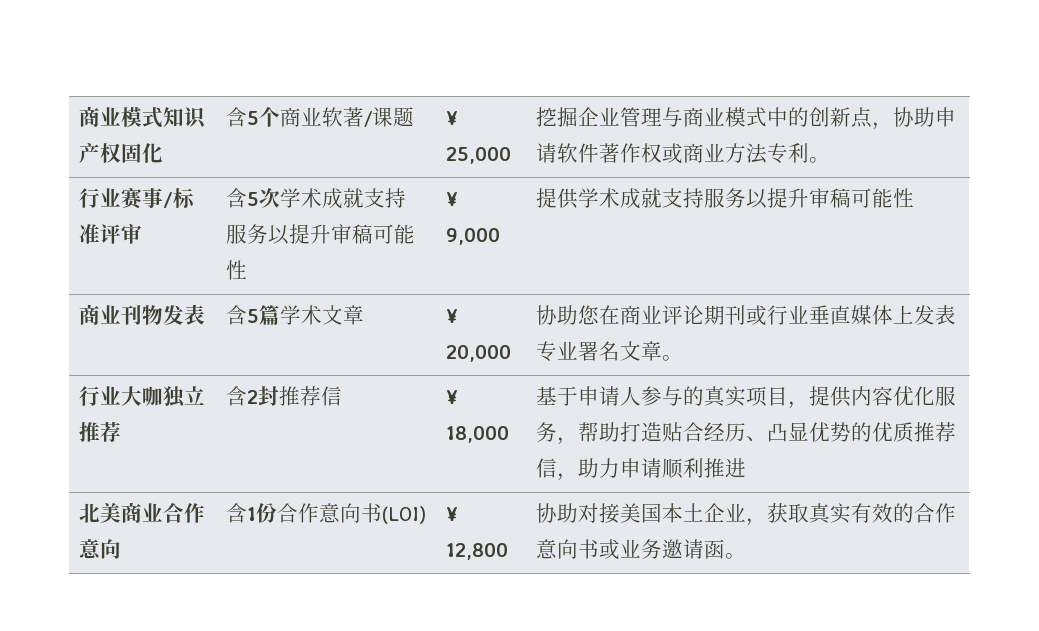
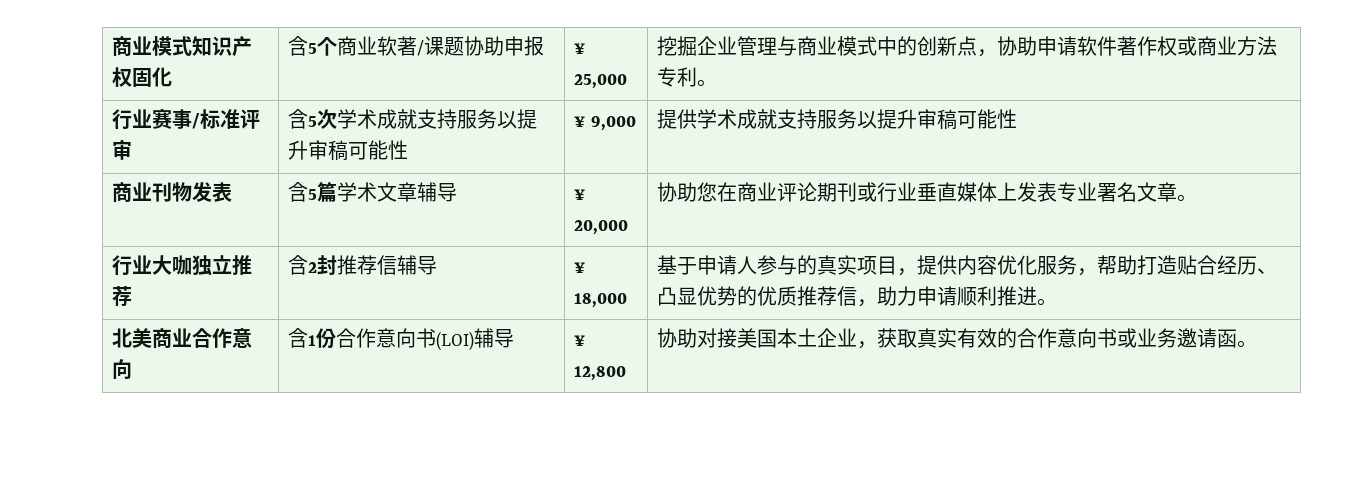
- 商业模式知识产权固化 | 含5个商业软著/课题 | ¥ 25,000 | 挖掘企业管理与商业模式中的创新点，协助申请软件著作权或商业方法专利。
+ 商业模式知识产权固化 | 含5个商业软著/课题协助申报 | ¥ 25,000 | 挖掘企业管理与商业模式中的创新点，协助申请软件著作权或商业方法专利。
- 商业刊物发表 | 含5篇学术文章 | ¥ 20,000 | 协助您在商业评论期刊或行业垂直媒体上发表专业署名文章。
+ 商业刊物发表 | 含5篇学术文章辅导 | ¥ 20,000 | 协助您在商业评论期刊或行业垂直媒体上发表专业署名文章。
- 行业大咖独立推荐 | 含2封推荐信 | ¥ 18,000 | 基于申请人参与的真实项目，提供内容优化服务，帮助打造贴合经历、凸显优势的优质推荐信，助力申请顺利推进
+ 行业大咖独立推荐 | 含2封推荐信辅导 | ¥ 18,000 | 基于申请人参与的真实项目，提供内容优化服务，帮助打造贴合经历、凸显优势的优质推荐信，助力申请顺利推进。
- 北美商业合作意向 | 含1份合作意向书(LOI) | ¥ 12,800 | 协助对接美国本土企业，获取真实有效的合作意向书或业务邀请函。
+ 北美商业合作意向 | 含1份合作意向书(LOI)辅导 | ¥ 12,800 | 协助对接美国本土企业，获取真实有效的合作意向书或业务邀请函。

